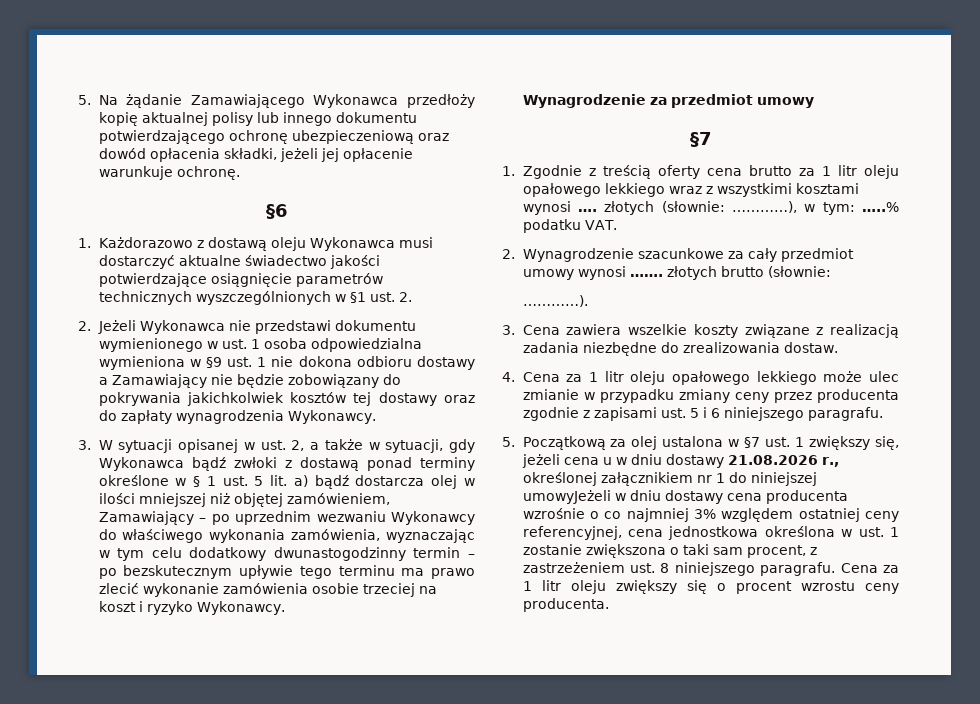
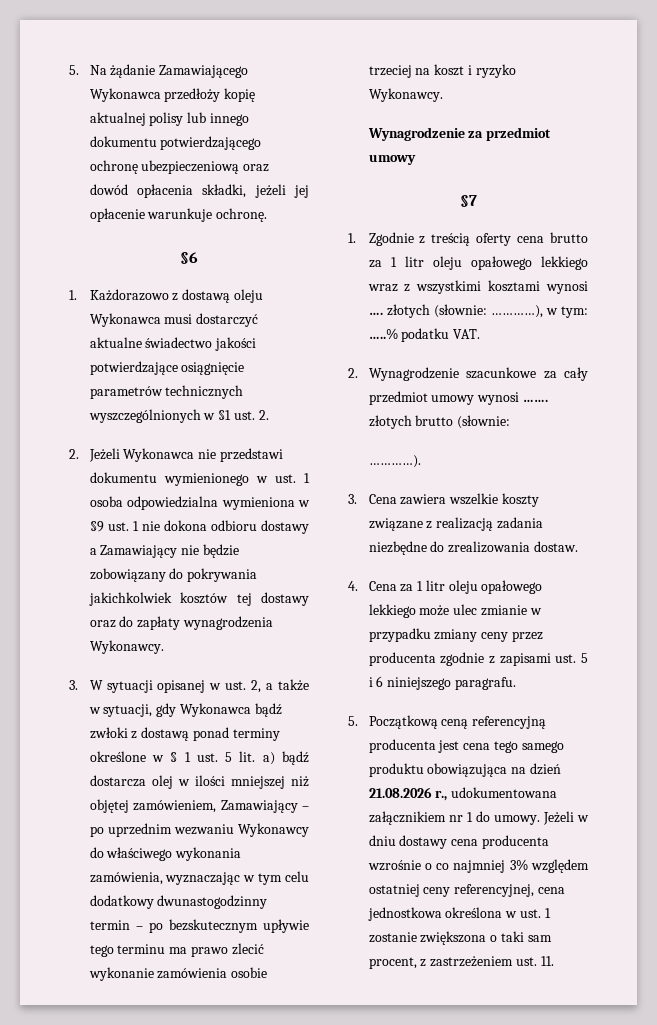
- 5. Początkową za olej ustalona w §7 ust. 1 zwiększy się, jeżeli cena u w dniu dostawy 21.08.2026 r., określonej załącznikiem nr 1 do niniejszej umowyJeżeli w dniu dostawy cena producenta wzrośnie o co najmniej 3% względem ostatniej ceny referencyjnej, cena jednostkowa określona w ust. 1 zostanie zwiększona o taki sam procent, z zastrzeżeniem ust. 8 niniejszego paragrafu. Cena za 1 litr oleju zwiększy się o procent wzrostu ceny producenta.
+ 5. Początkową ceną referencyjną producenta jest cena tego samego produktu obowiązująca na dzień 21.08.2026 r., udokumentowana załącznikiem nr 1 do umowy. Jeżeli w dniu dostawy cena producenta wzrośnie o co najmniej 3% względem ostatniej ceny referencyjnej, cena jednostkowa określona w ust. 1 zostanie zwiększona o taki sam procent, z zastrzeżeniem ust. 11.

